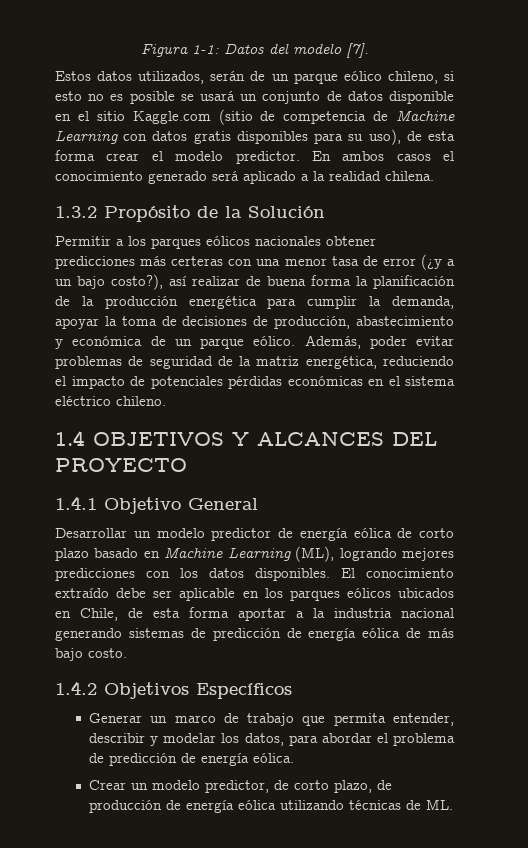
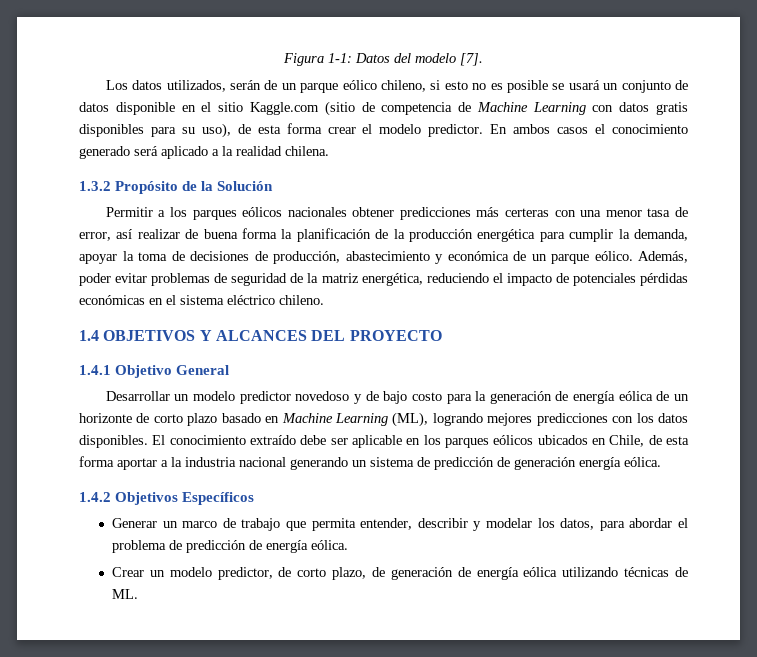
- Estos datos utilizados, serán de un parque eólico chileno, si esto no es posible se usará un conjunto de datos disponible en el sitio Kaggle.com (sitio de competencia de Machine Learning con datos gratis disponibles para su uso), de esta forma crear el modelo predictor.
+ Los datos utilizados, serán de un parque eólico chileno, si esto no es posible se usará un conjunto de datos disponible en el sitio Kaggle.com (sitio de competencia de Machine Learning con datos gratis disponibles para su uso), de esta forma crear el modelo predictor.
- Permitir a los parques eólicos nacionales obtener predicciones más certeras con una menor tasa de error (¿y a un bajo costo?), así realizar de buena forma la planificación de la producción energética para cumplir la demanda, apoyar la toma de decisiones de producción, abastecimiento y económica de un parque eólico.
+ Permitir a los parques eólicos nacionales obtener predicciones más certeras con una menor tasa de error, así realizar de buena forma la planificación de la producción energética para cumplir la demanda, apoyar la toma de decisiones de producción, abastecimiento y económica de un parque eólico.
- Desarrollar un modelo predictor de energía eólica de corto plazo basado en Machine Learning (ML), logrando mejores predicciones con los datos disponibles.
+ Desarrollar un modelo predictor novedoso y de bajo costo para la generación de energía eólica de un horizonte de corto plazo basado en Machine Learning (ML), logrando mejores predicciones con los datos disponibles.
- El conocimiento extraído debe ser aplicable en los parques eólicos ubicados en Chile, de esta forma aportar a la industria nacional generando sistemas de predicción de energía eólica de más bajo costo.
+ El conocimiento extraído debe ser aplicable en los parques eólicos ubicados en Chile, de esta forma aportar a la industria nacional generando un sistema de predicción de generación energía eólica.
- Crear un modelo predictor, de corto plazo, de producción de energía eólica utilizando técnicas de ML.
+ Crear un modelo predictor, de corto plazo, de generación de energía eólica utilizando técnicas de ML.

